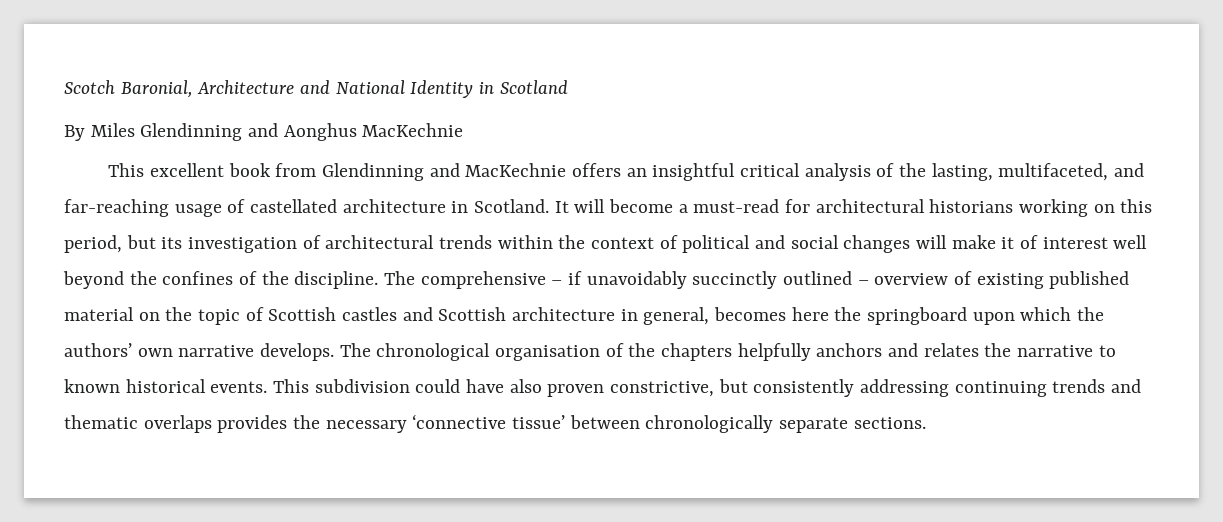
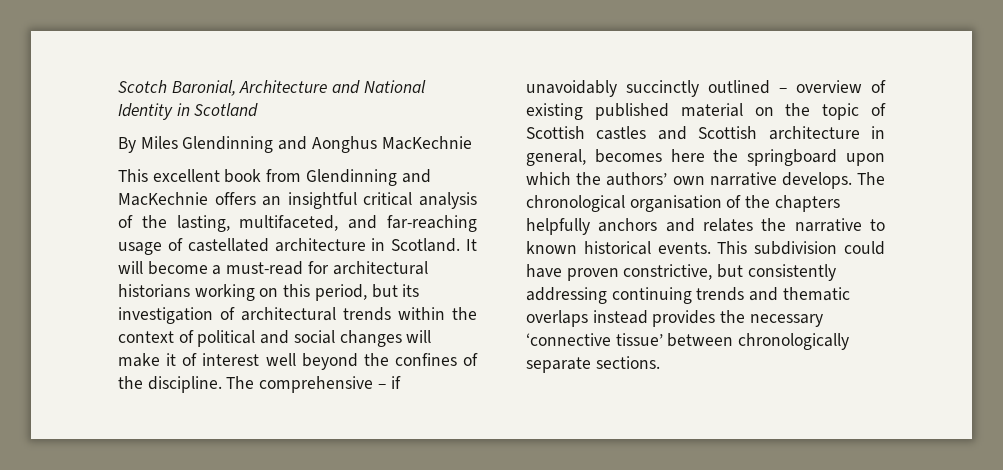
- This subdivision could have also proven constrictive, but consistently addressing continuing trends and thematic overlaps provides the necessary ‘connective tissue’ between chronologically separate sections.
+ This subdivision could have proven constrictive, but consistently addressing continuing trends and thematic overlaps instead provides the necessary ‘connective tissue’ between chronologically separate sections.

